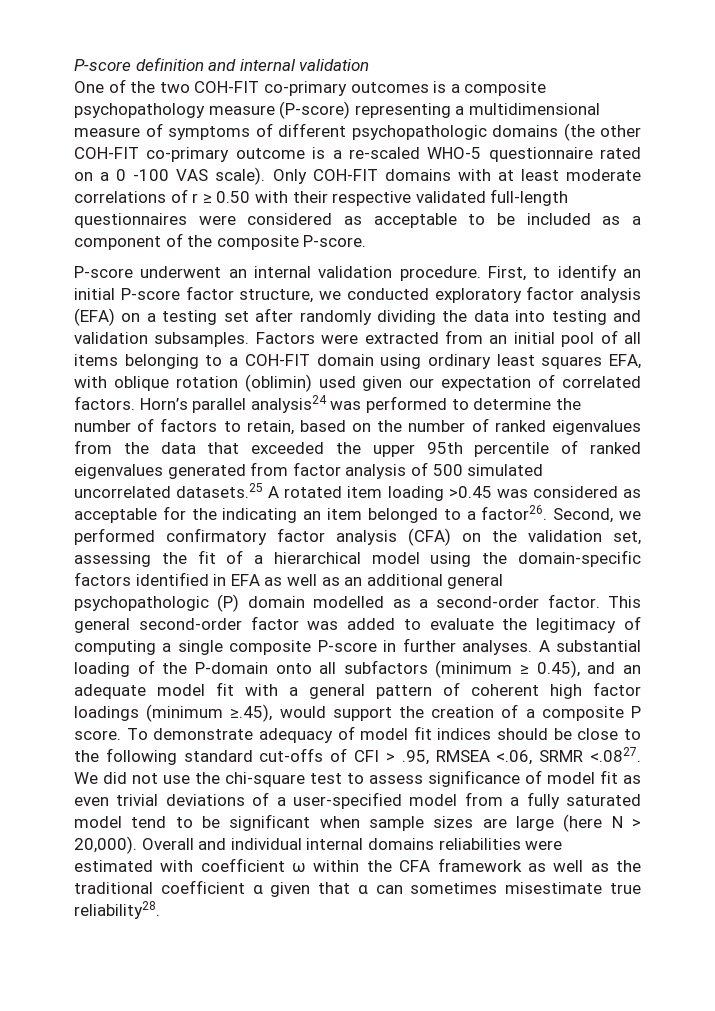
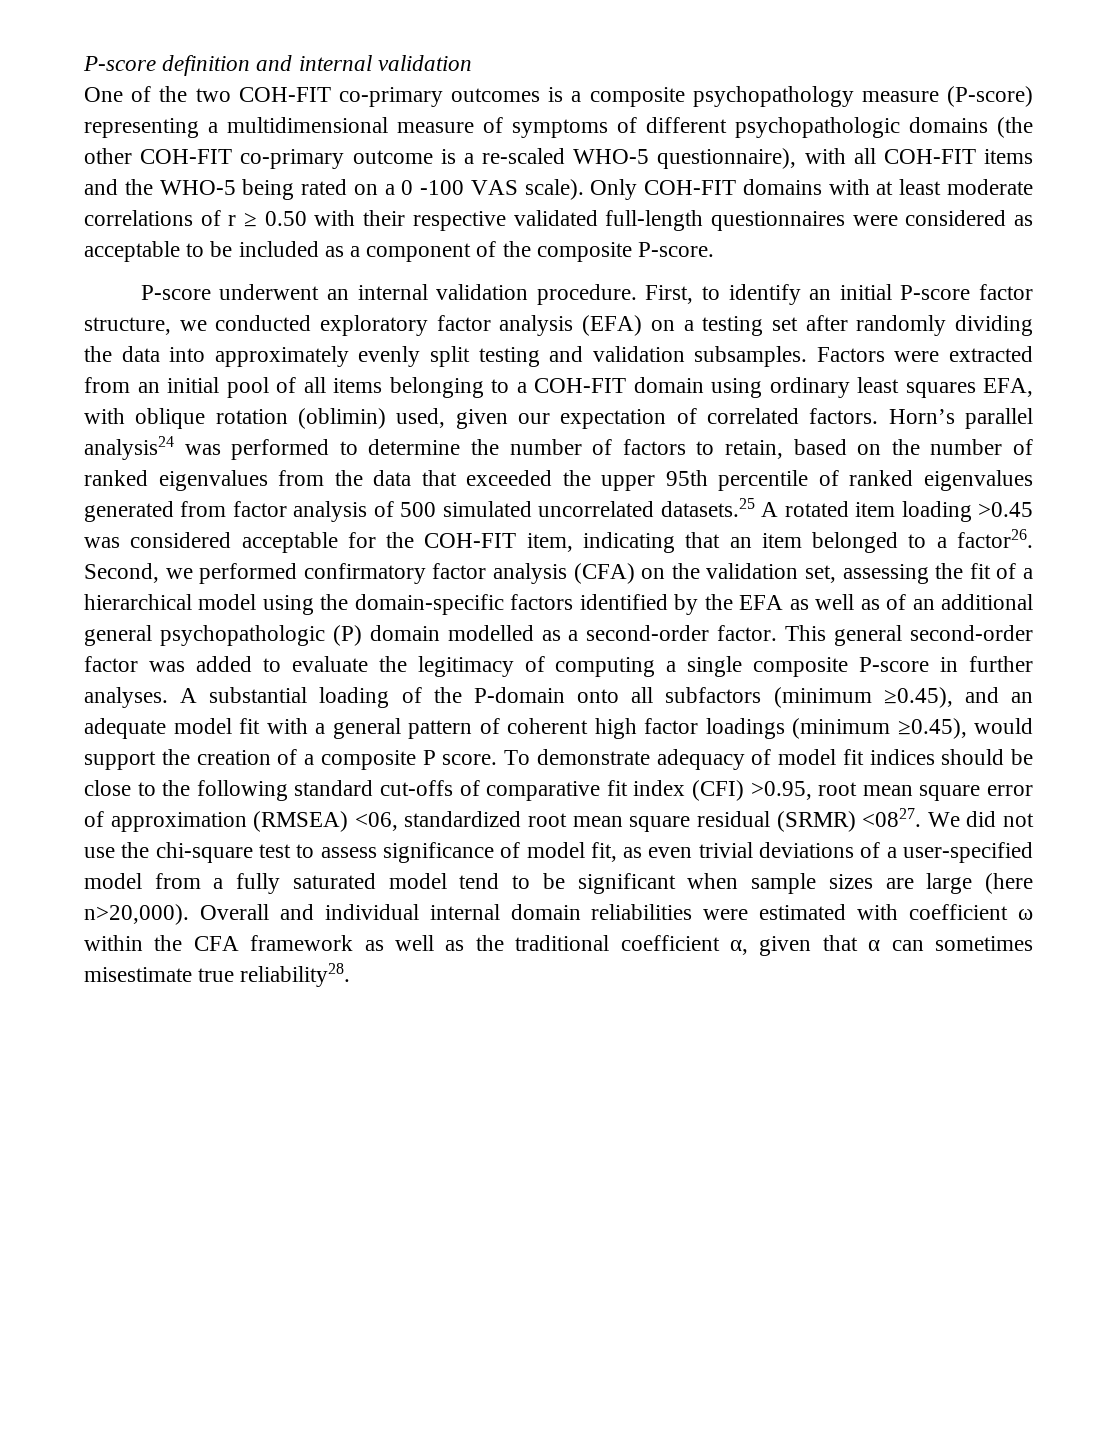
- One of the two COH-FIT co-primary outcomes is a composite psychopathology measure (P-score) representing a multidimensional measure of symptoms of different psychopathologic domains (the other COH-FIT co-primary outcome is a re-scaled WHO-5 questionnaire rated on a 0 -100 VAS scale).
+ One of the two COH-FIT co-primary outcomes is a composite psychopathology measure (P-score) representing a multidimensional measure of symptoms of different psychopathologic domains (the other COH-FIT co-primary outcome is a re-scaled WHO-5 questionnaire), with all COH-FIT items and the WHO-5 being rated on a 0 -100 VAS scale).
- First, to identify an initial P-score factor structure, we conducted exploratory factor analysis (EFA) on a testing set after randomly dividing the data into testing and validation subsamples.
+ First, to identify an initial P-score factor structure, we conducted exploratory factor analysis (EFA) on a testing set after randomly dividing the data into approximately evenly split testing and validation subsamples.
- Factors were extracted from an initial pool of all items belonging to a COH-FIT domain using ordinary least squares EFA, with oblique rotation (oblimin) used given our expectation of correlated factors.
+ Factors were extracted from an initial pool of all items belonging to a COH-FIT domain using ordinary least squares EFA, with oblique rotation (oblimin) used, given our expectation of correlated factors.
- Horn’s parallel analysis24 was performed to determine the number of factors to retain, based on the number of ranked eigenvalues from the data that exceeded the upper 95th percentile of ranked eigenvalues generated from factor analysis of 500 simulated uncorrelated datasets.25 A rotated item loading >0.45 was considered as acceptable for the indicating an item belonged to a factor26.
+ Horn’s parallel analysis24 was performed to determine the number of factors to retain, based on the number of ranked eigenvalues from the data that exceeded the upper 95th percentile of ranked eigenvalues generated from factor analysis of 500 simulated uncorrelated datasets.25 A rotated item loading >0.45 was considered acceptable for the COH-FIT item, indicating that an item belonged to a factor26.
- Second, we performed confirmatory factor analysis (CFA) on the validation set, assessing the fit of a hierarchical model using the domain-specific factors identified in EFA as well as an additional general psychopathologic (P) domain modelled as a second-order factor.
+ Second, we performed confirmatory factor analysis (CFA) on the validation set, assessing the fit of a hierarchical model using the domain-specific factors identified by the EFA as well as of an additional general psychopathologic (P) domain modelled as a second-order factor.
- A substantial loading of the P-domain onto all subfactors (minimum ≥ 0.45), and an adequate model fit with a general pattern of coherent high factor loadings (minimum ≥.45), would support the creation of a composite P score.
+ A substantial loading of the P-domain onto all subfactors (minimum ≥0.45), and an adequate model fit with a general pattern of coherent high factor loadings (minimum ≥0.45), would support the creation of a composite P score.
- To demonstrate adequacy of model fit indices should be close to the following standard cut-offs of CFI > .95, RMSEA <.06, SRMR <.0827. We did not use the chi-square test to assess significance of model fit as even trivial deviations of a user-specified model from a fully saturated model tend to be significant when sample sizes are large (here N > 20,000).
+ To demonstrate adequacy of model fit indices should be close to the following standard cut-offs of comparative fit index (CFI) >0.95, root mean square error of approximation (RMSEA) <06, standardized root mean square residual (SRMR) <0827. We did not use the chi-square test to assess significance of model fit, as even trivial deviations of a user-specified model from a fully saturated model tend to be significant when sample sizes are large (here n>20,000).
- Overall and individual internal domains reliabilities were estimated with coefficient ω within the CFA framework as well as the traditional coefficient α given that α can sometimes misestimate true reliability28.
+ Overall and individual internal domain reliabilities were estimated with coefficient ω within the CFA framework as well as the traditional coefficient α, given that α can sometimes misestimate true reliability28.

